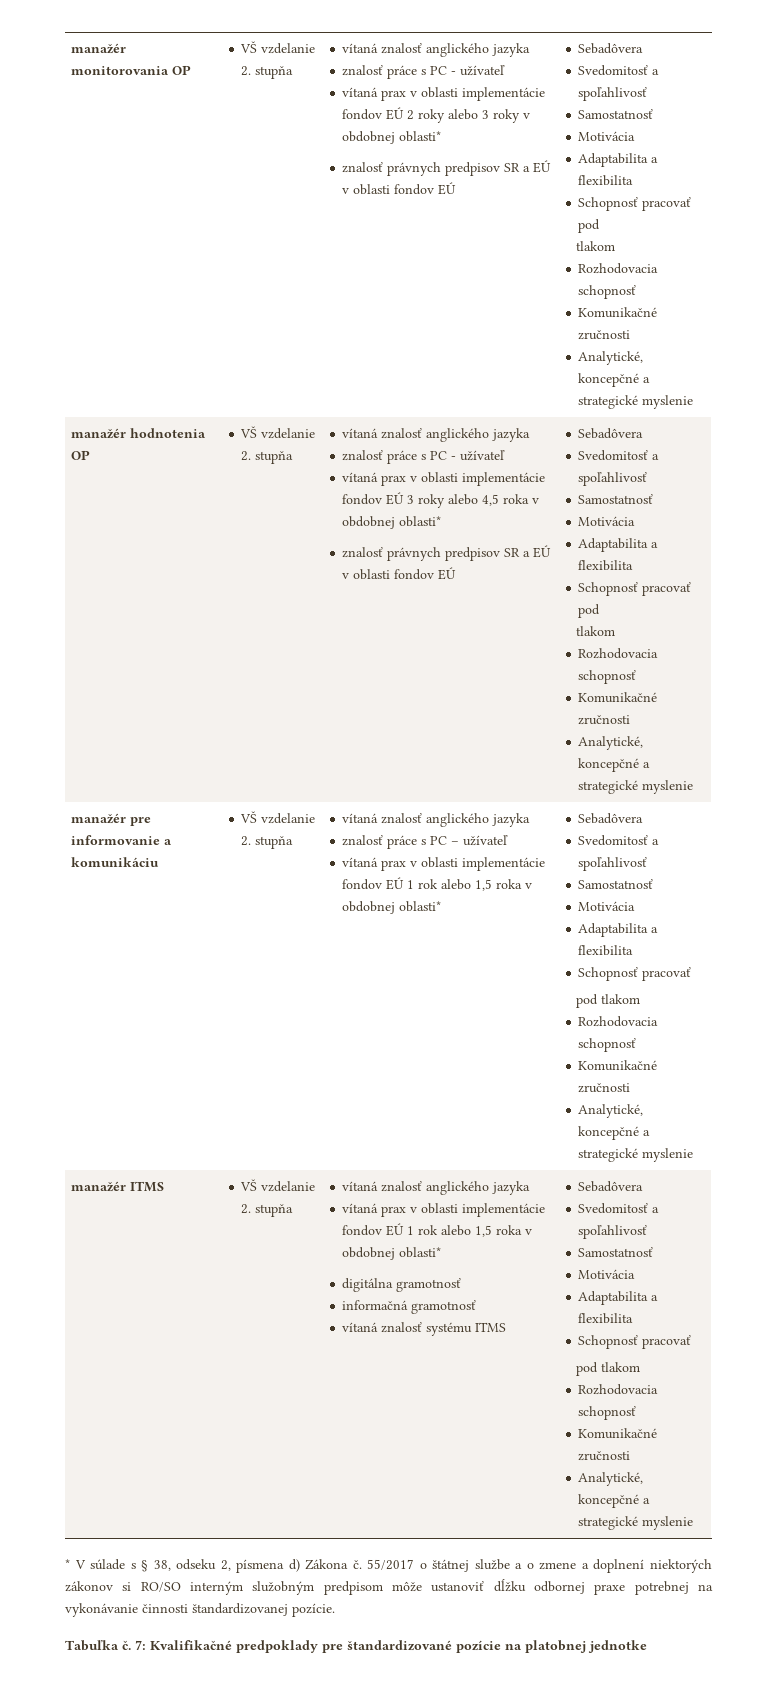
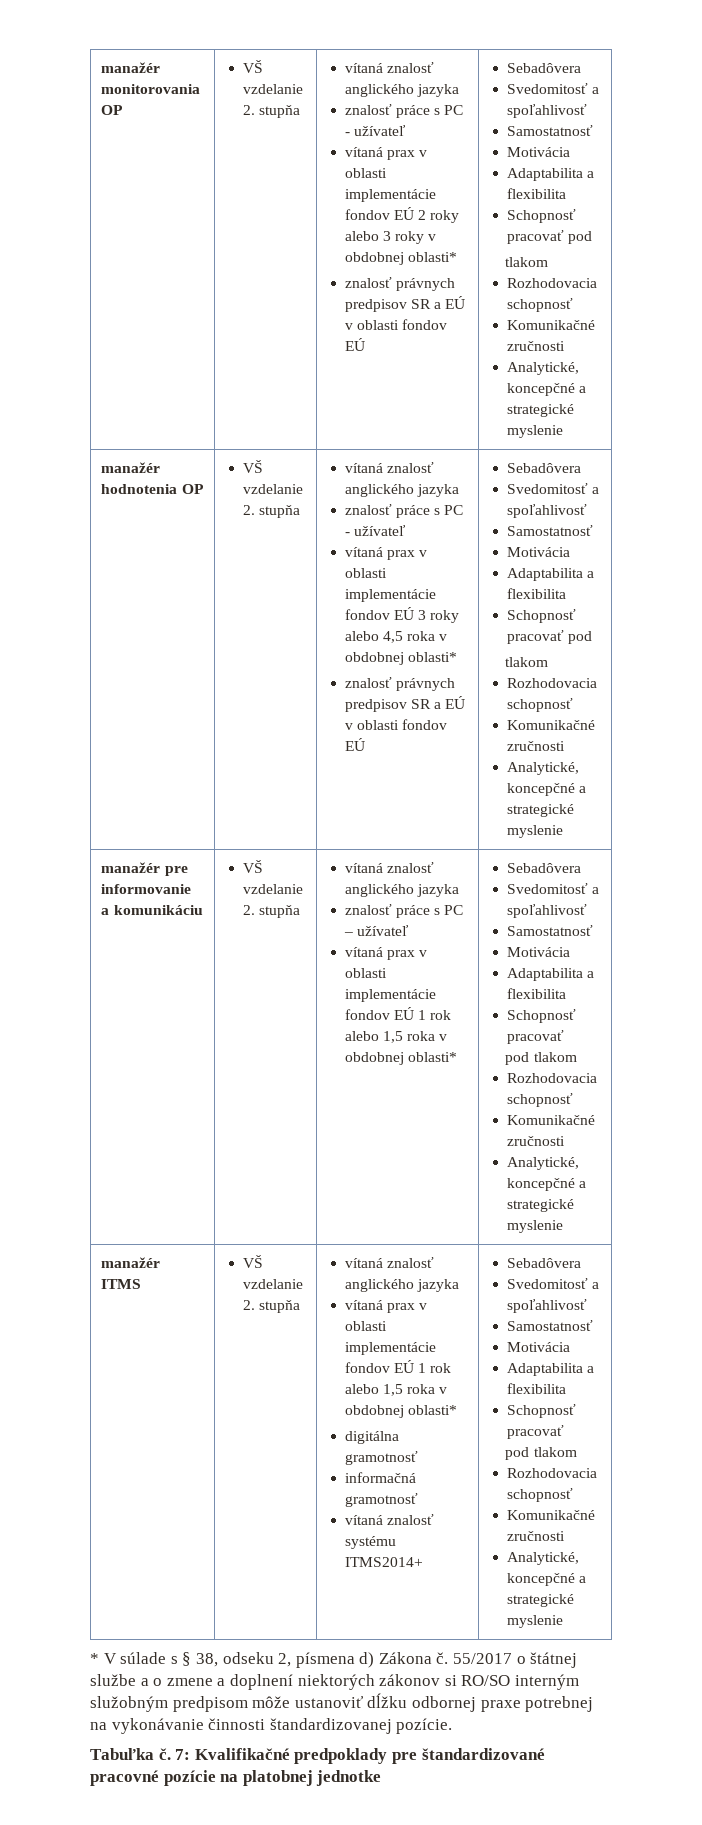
- vítaná znalosť systému ITMS
+ vítaná znalosť systému ITMS2014+
- 7: Kvalifikačné predpoklady pre štandardizované pozície na platobnej jednotke
+ 7: Kvalifikačné predpoklady pre štandardizované pracovné pozície na platobnej jednotke

